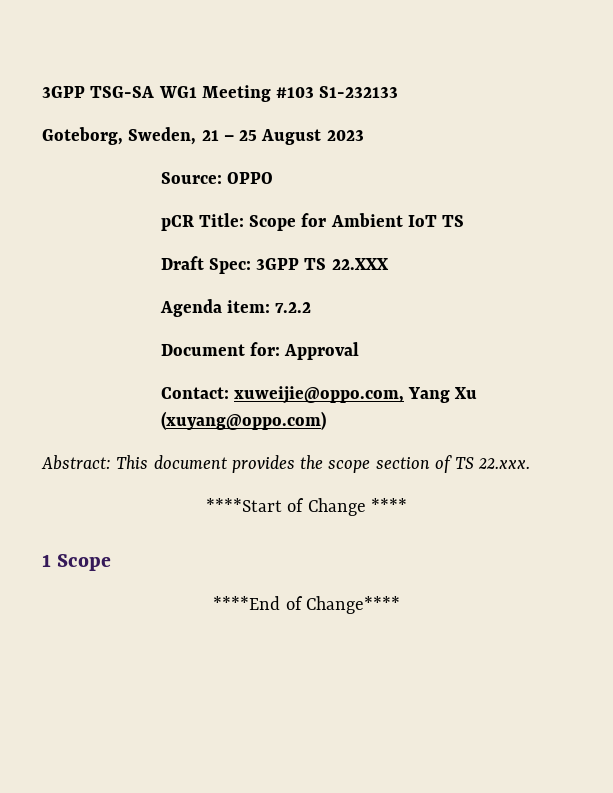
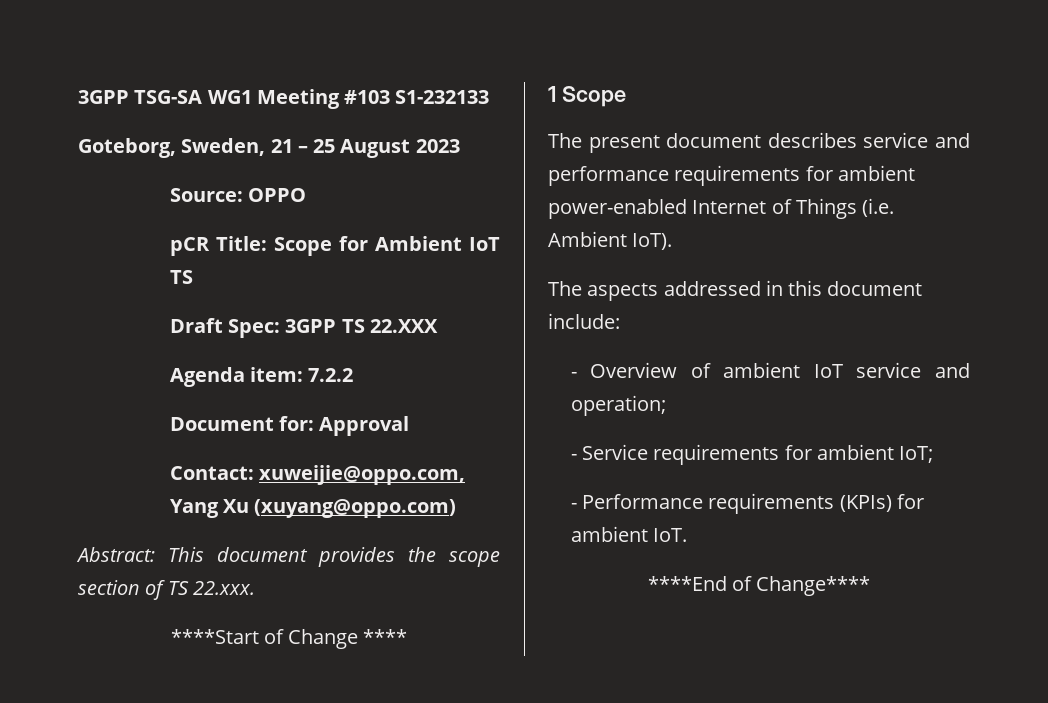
+ The present document describes service and performance requirements for ambient power-enabled Internet of Things (i.e. Ambient IoT).
+ The aspects addressed in this document include:
+ - Overview of ambient IoT service and operation;
+ - Service requirements for ambient IoT;
+ - Performance requirements (KPIs) for ambient IoT.

